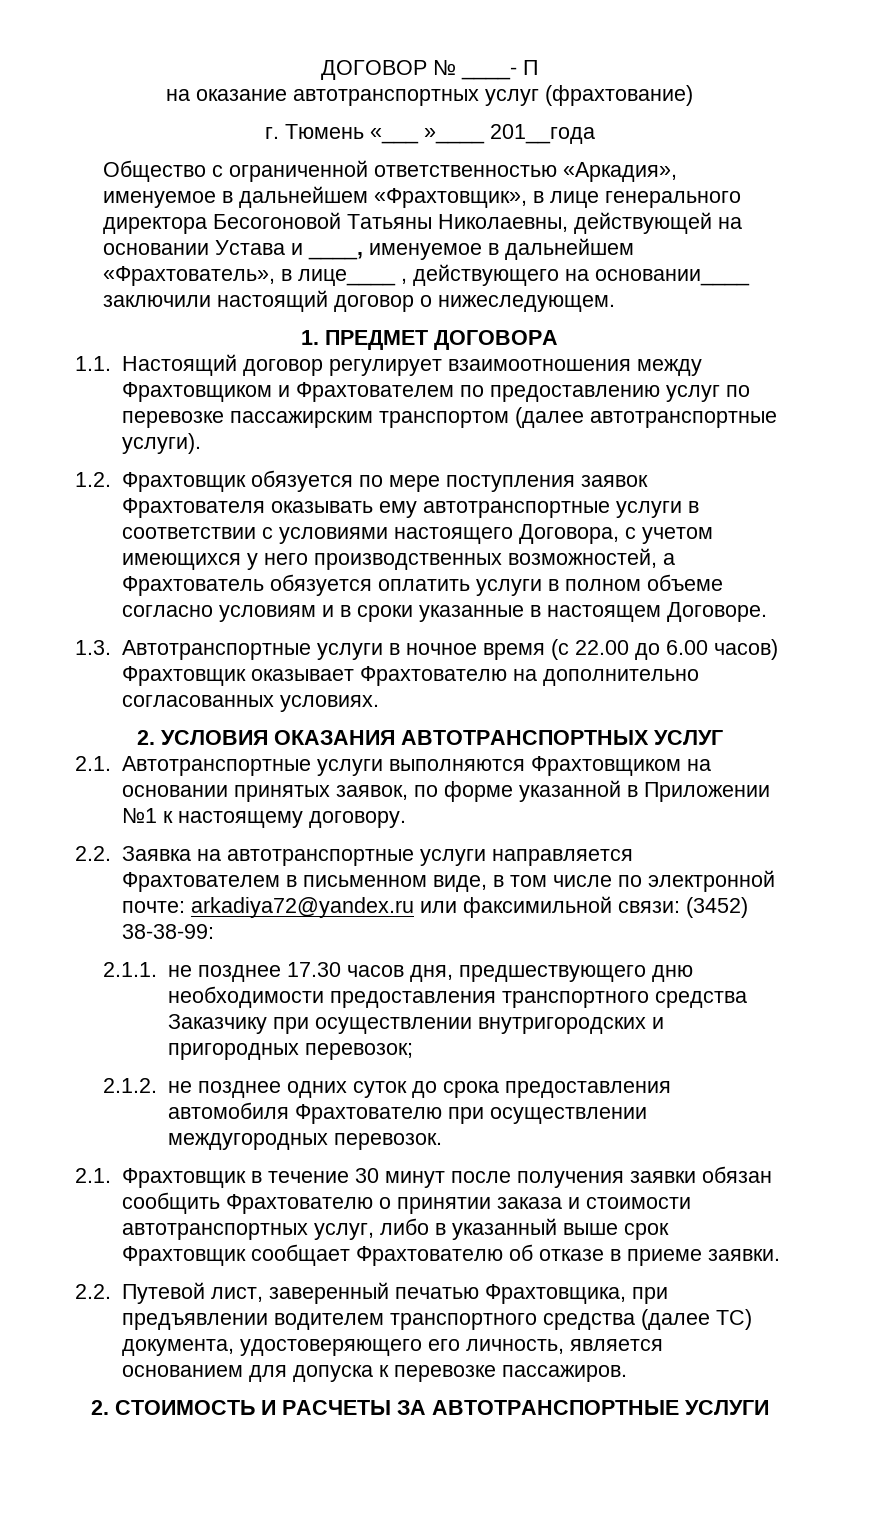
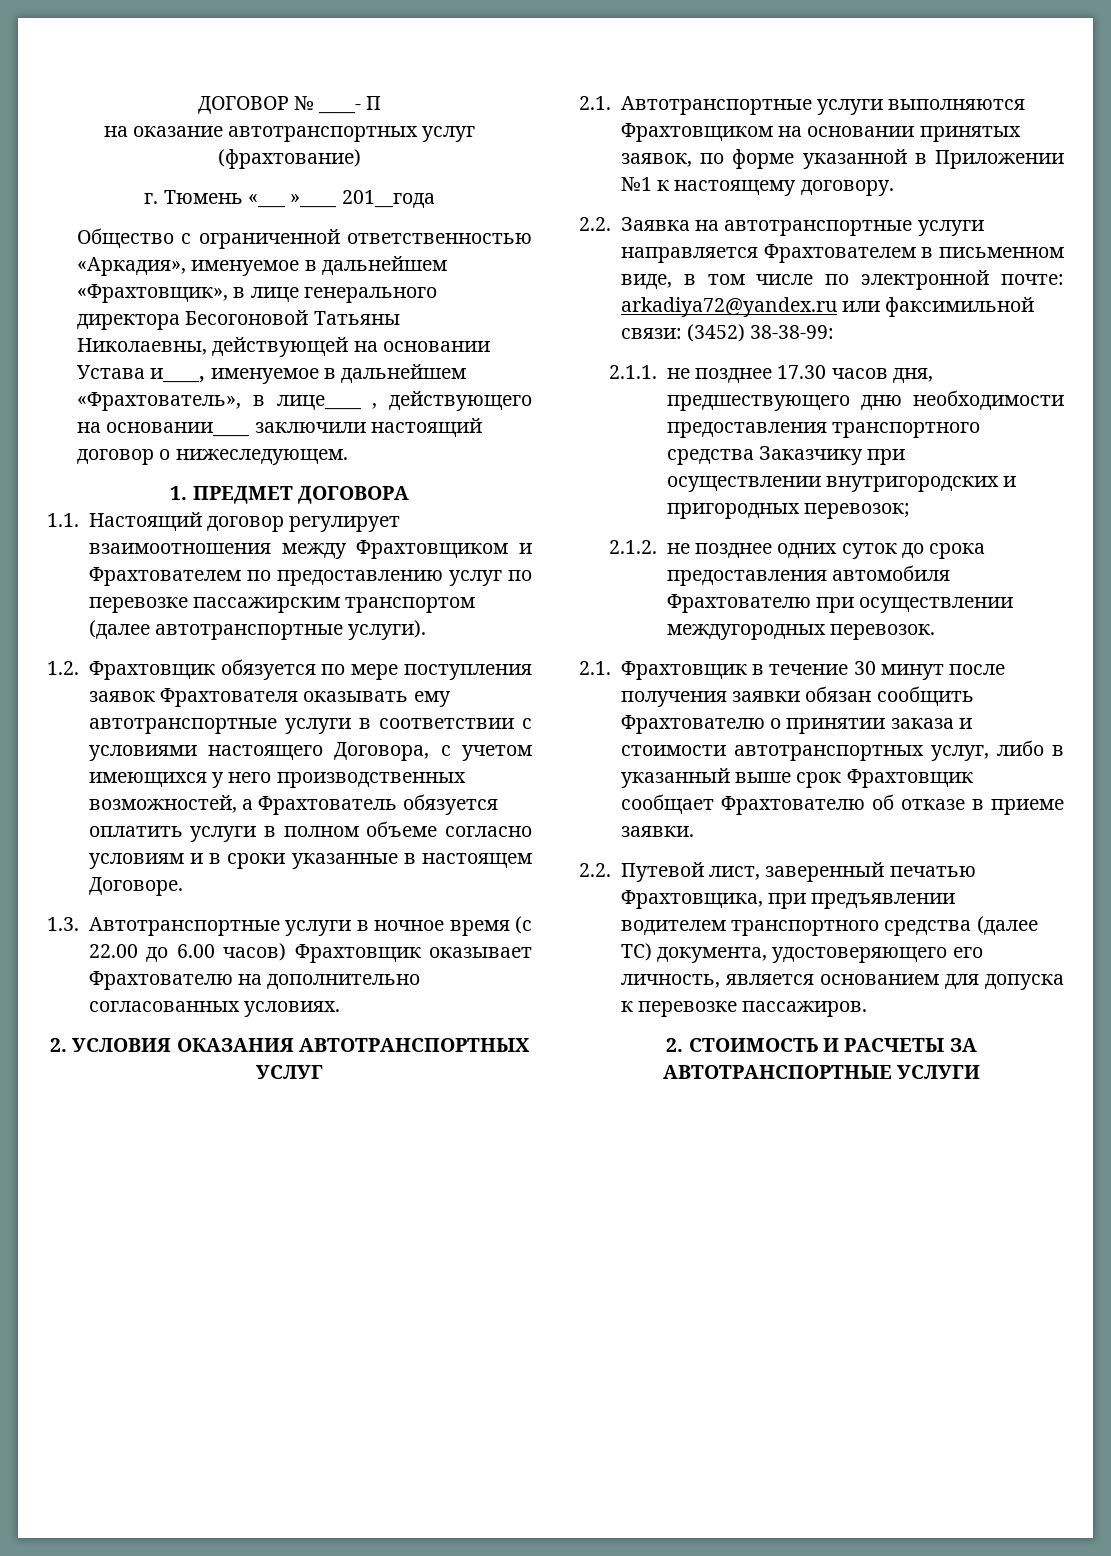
- Общество с ограниченной ответственностью «Аркадия», именуемое в дальнейшем «Фрахтовщик», в лице генерального директора Бесогоновой Татьяны Николаевны, действующей на основании Устава и ____, именуемое в дальнейшем «Фрахтователь», в лице____ , действующего на основании____ заключили настоящий договор о нижеследующем.
+ Общество с ограниченной ответственностью «Аркадия», именуемое в дальнейшем «Фрахтовщик», в лице генерального директора Бесогоновой Татьяны Николаевны, действующей на основании Устава и____, именуемое в дальнейшем «Фрахтователь», в лице____ , действующего на основании____ заключили настоящий договор о нижеследующем.

